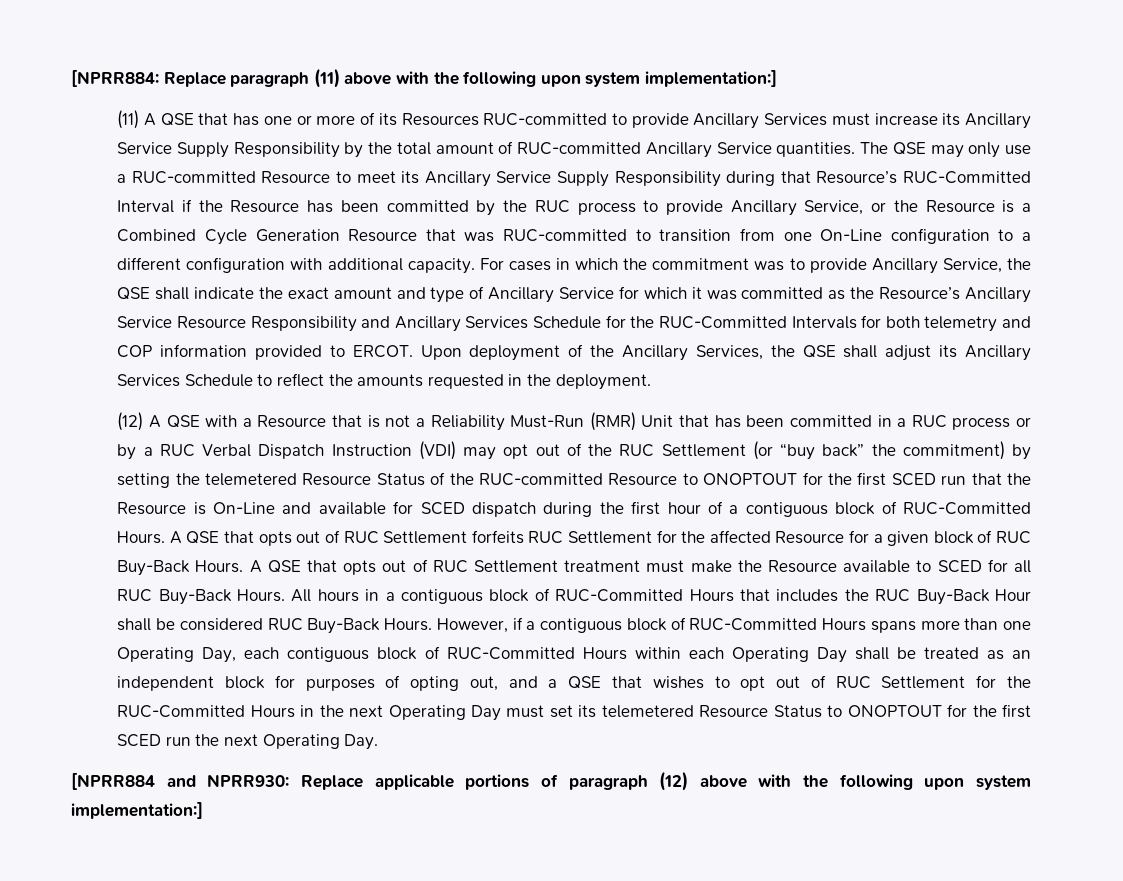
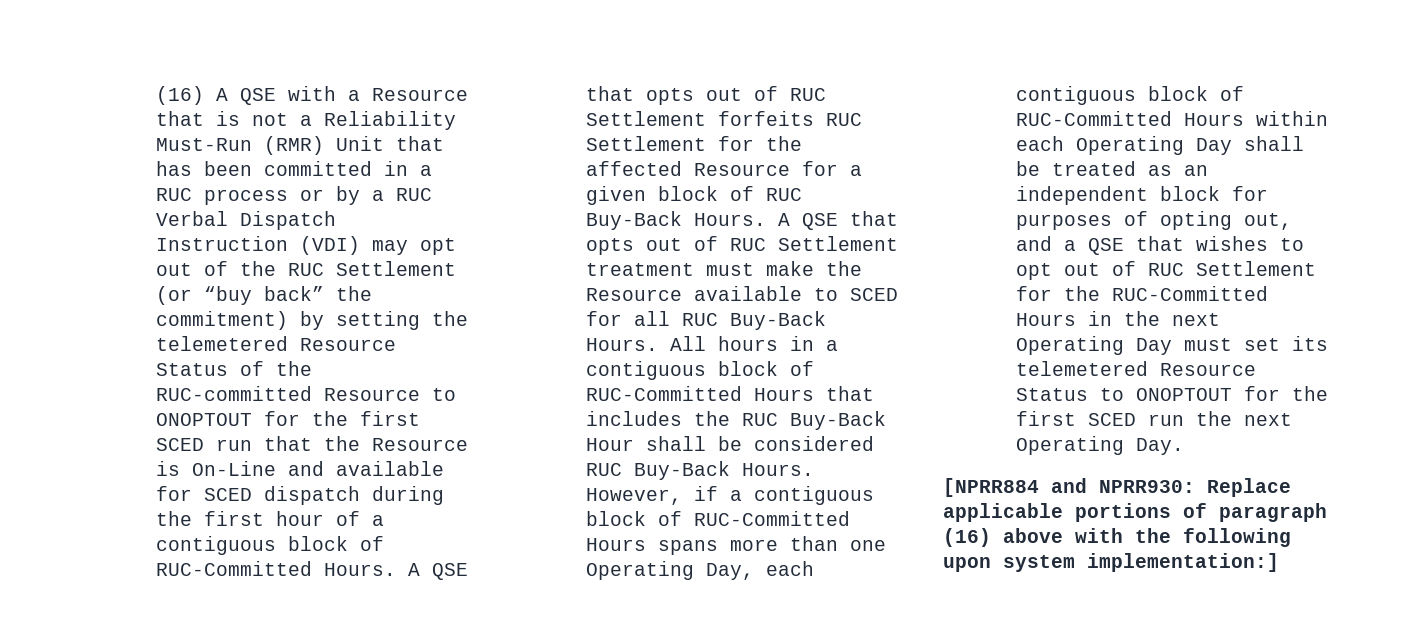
- [NPRR884: Replace paragraph (11) above with the following upon system implementation:]
- (11) A QSE that has one or more of its Resources RUC-committed to provide Ancillary Services must increase its Ancillary Service Supply Responsibility by the total amount of RUC-committed Ancillary Service quantities. The QSE may only use a RUC-committed Resource to meet its Ancillary Service Supply Responsibility during that Resource’s RUC-Committed Interval if the Resource has been committed by the RUC process to provide Ancillary Service, or the Resource is a Combined Cycle Generation Resource that was RUC-committed to transition from one On-Line configuration to a different configuration with additional capacity. For cases in which the commitment was to provide Ancillary Service, the QSE shall indicate the exact amount and type of Ancillary Service for which it was committed as the Resource’s Ancillary Service Resource Responsibility and Ancillary Services Schedule for the RUC-Committed Intervals for both telemetry and COP information provided to ERCOT. Upon deployment of the Ancillary Services, the QSE shall adjust its Ancillary Services Schedule to reflect the amounts requested in the deployment.
- (12) A QSE with a Resource that is not a Reliability Must-Run (RMR) Unit that has been committed in a RUC process or by a RUC Verbal Dispatch Instruction (VDI) may opt out of the RUC Settlement (or “buy back” the commitment) by setting the telemetered Resource Status of the RUC-committed Resource to ONOPTOUT for the first SCED run that the Resource is On-Line and available for SCED dispatch during the first hour of a contiguous block of RUC-Committed Hours.
+ (16) A QSE with a Resource that is not a Reliability Must-Run (RMR) Unit that has been committed in a RUC process or by a RUC Verbal Dispatch Instruction (VDI) may opt out of the RUC Settlement (or “buy back” the commitment) by setting the telemetered Resource Status of the RUC-committed Resource to ONOPTOUT for the first SCED run that the Resource is On-Line and available for SCED dispatch during the first hour of a contiguous block of RUC-Committed Hours.
- [NPRR884 and NPRR930: Replace applicable portions of paragraph (12) above with the following upon system implementation:]
+ [NPRR884 and NPRR930: Replace applicable portions of paragraph (16) above with the following upon system implementation:]

